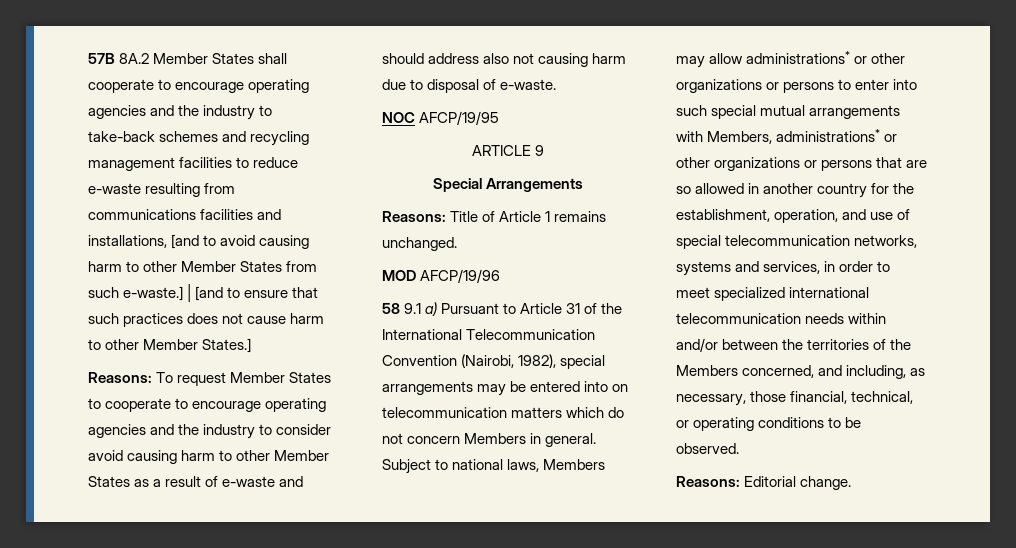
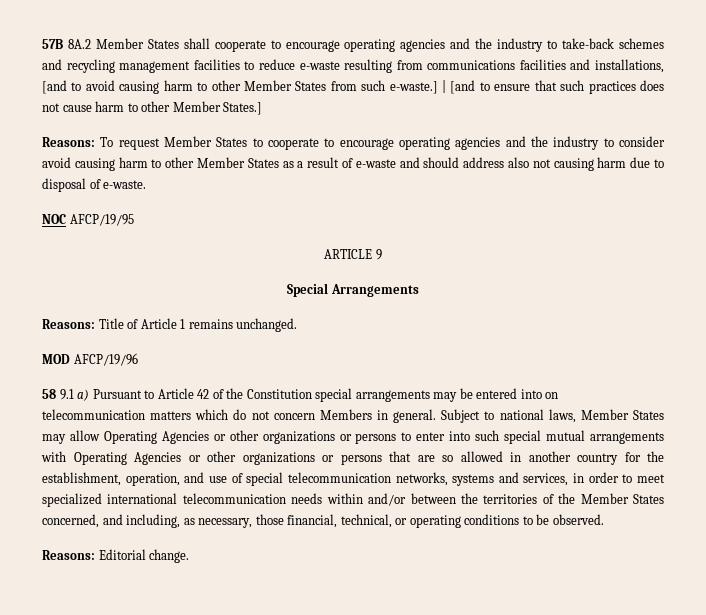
- 58 9.1 a) Pursuant to Article 31 of the International Telecommunication Convention (Nairobi, 1982), special arrangements may be entered into on telecommunication matters which do not concern Members in general.
+ 58 9.1 a) Pursuant to Article 42 of the Constitution special arrangements may be entered into on telecommunication matters which do not concern Members in general.
- Subject to national laws, Members may allow administrations* or other organizations or persons to enter into such special mutual arrangements with Members, administrations* or other organizations or persons that are so allowed in another country for the establishment, operation, and use of special telecommunication networks, systems and services, in order to meet specialized international telecommunication needs within and/or between the territories of the Members concerned, and including, as necessary, those financial, technical, or operating conditions to be observed.
+ Subject to national laws, Member States may allow Operating Agencies or other organizations or persons to enter into such special mutual arrangements with Operating Agencies or other organizations or persons that are so allowed in another country for the establishment, operation, and use of special telecommunication networks, systems and services, in order to meet specialized international telecommunication needs within and/or between the territories of the Member States concerned, and including, as necessary, those financial, technical, or operating conditions to be observed.

